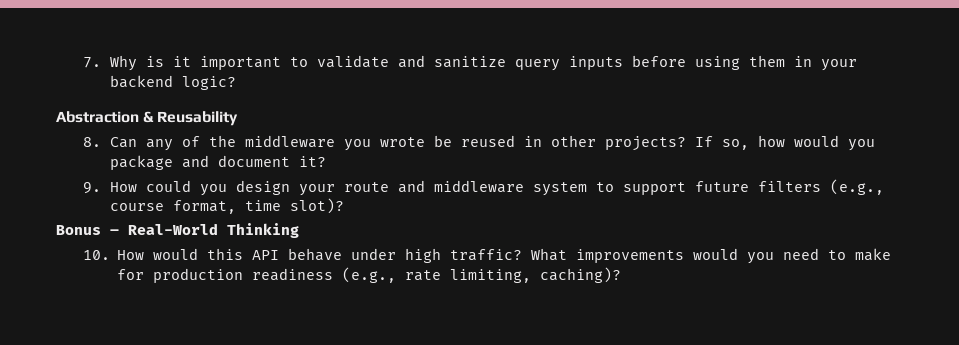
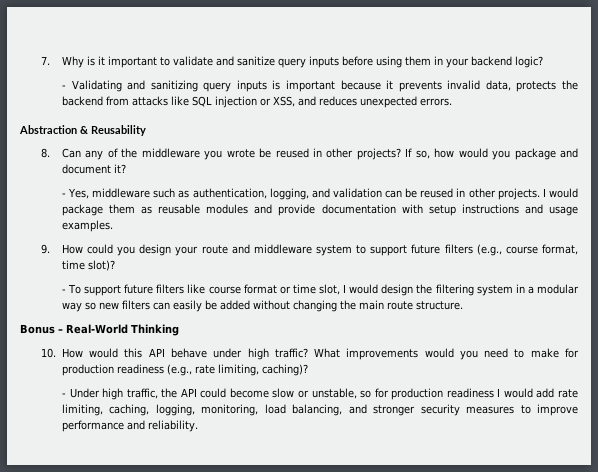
+ - Validating and sanitizing query inputs is important because it prevents invalid data, protects the backend from attacks like SQL injection or XSS, and reduces unexpected errors.
+ - Yes, middleware such as authentication, logging, and validation can be reused in other projects. I would package them as reusable modules and provide documentation with setup instructions and usage examples.
+ - To support future filters like course format or time slot, I would design the filtering system in a modular way so new filters can easily be added without changing the main route structure.
+ - Under high traffic, the API could become slow or unstable, so for production readiness I would add rate limiting, caching, logging, monitoring, load balancing, and stronger security measures to improve performance and reliability.

